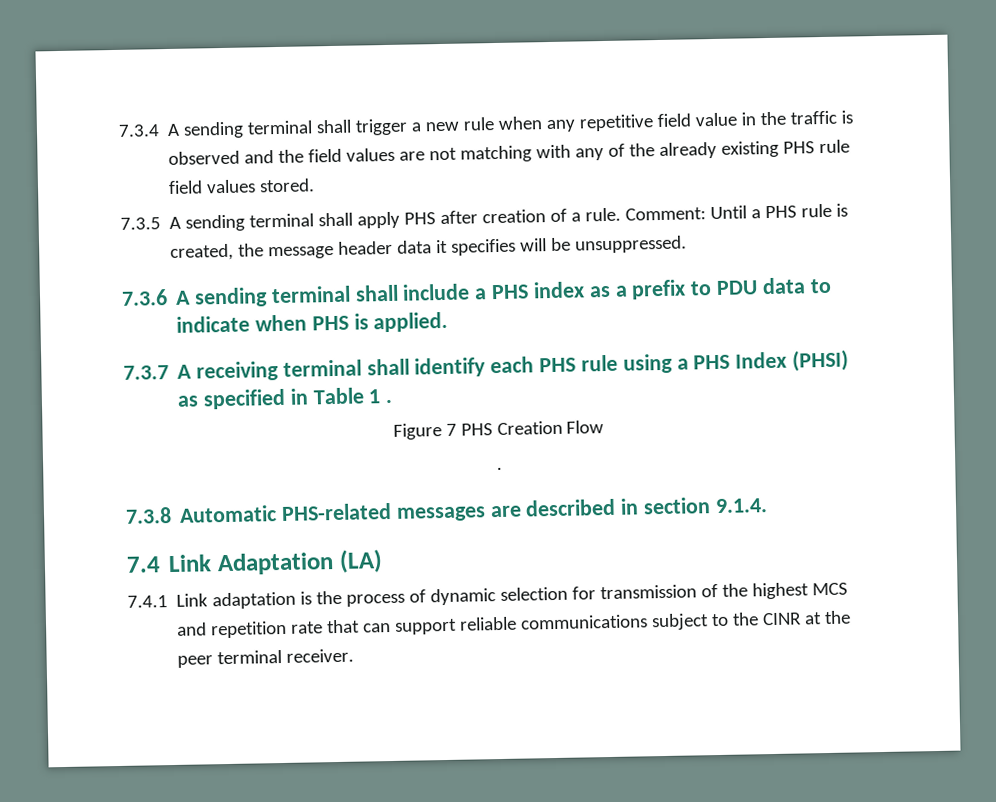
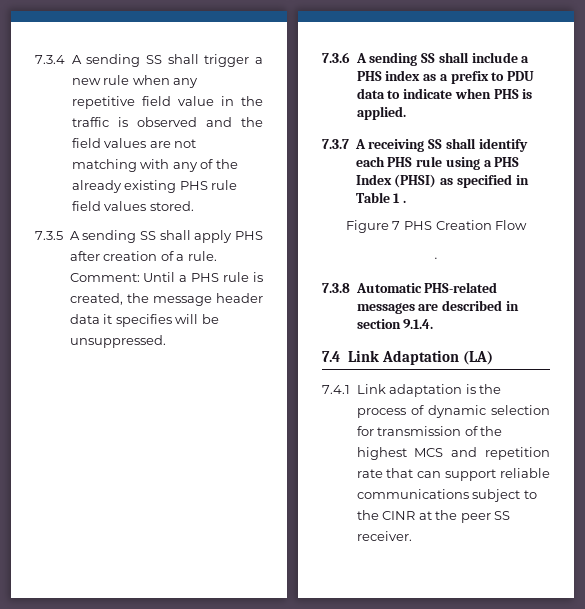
- 7.3.4 A sending terminal shall trigger a new rule when any repetitive field value in the traffic is observed and the field values are not matching with any of the already existing PHS rule field values stored.
+ 7.3.4 A sending SS shall trigger a new rule when any repetitive field value in the traffic is observed and the field values are not matching with any of the already existing PHS rule field values stored.
- 7.3.5 A sending terminal shall apply PHS after creation of a rule.
+ 7.3.5 A sending SS shall apply PHS after creation of a rule.
- 7.3.6 A sending terminal shall include a PHS index as a prefix to PDU data to indicate when PHS is applied.
+ 7.3.6 A sending SS shall include a PHS index as a prefix to PDU data to indicate when PHS is applied.
- 7.3.7 A receiving terminal shall identify each PHS rule using a PHS Index (PHSI) as specified in Table 1 .
+ 7.3.7 A receiving SS shall identify each PHS rule using a PHS Index (PHSI) as specified in Table 1 .
- 7.4.1 Link adaptation is the process of dynamic selection for transmission of the highest MCS and repetition rate that can support reliable communications subject to the CINR at the peer terminal receiver.
+ 7.4.1 Link adaptation is the process of dynamic selection for transmission of the highest MCS and repetition rate that can support reliable communications subject to the CINR at the peer SS receiver.

